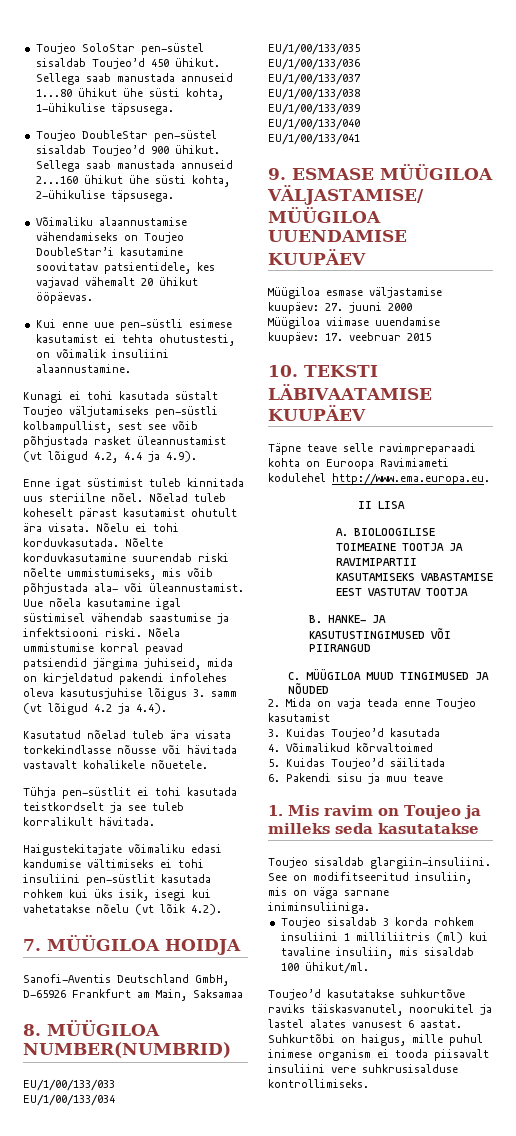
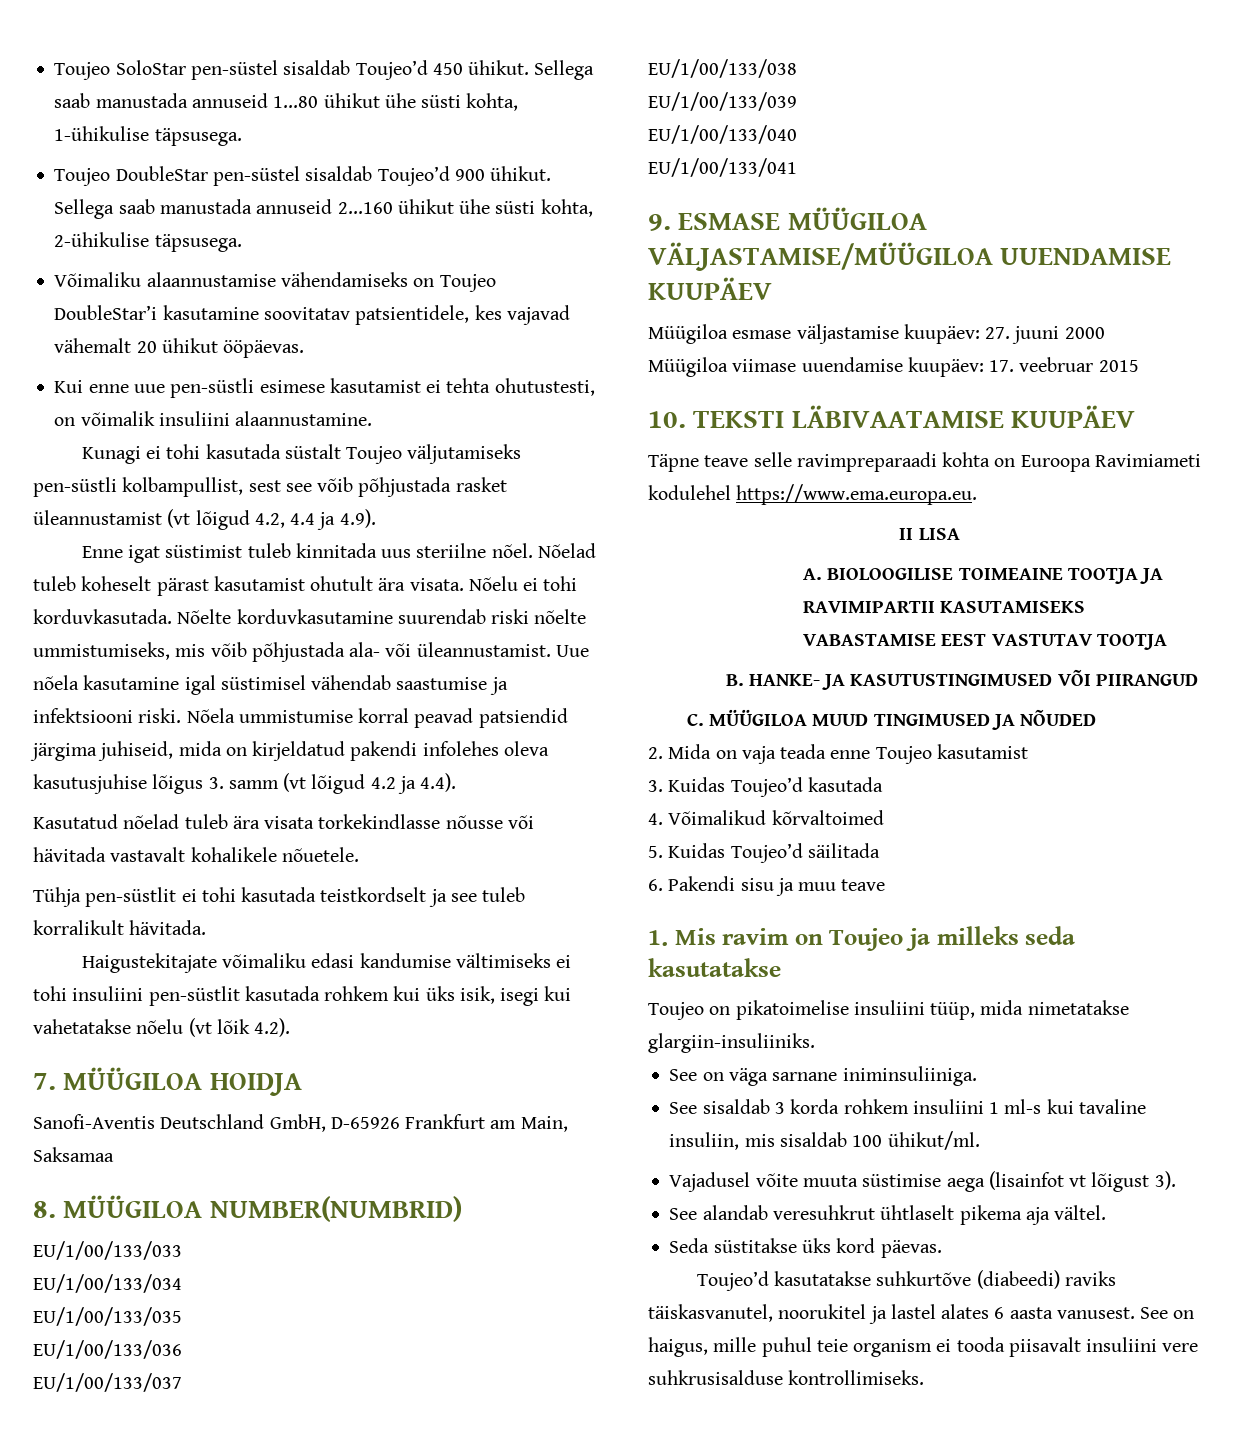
- Täpne teave selle ravimpreparaadi kohta on Euroopa Ravimiameti kodulehel http://www.ema.europa.eu.
+ Täpne teave selle ravimpreparaadi kohta on Euroopa Ravimiameti kodulehel https://www.ema.europa.eu.
- Toujeo sisaldab glargiin-insuliini. See on modifitseeritud insuliin, mis on väga sarnane iniminsuliiniga.
+ Toujeo on pikatoimelise insuliini tüüp, mida nimetatakse glargiin-insuliiniks.
+ See on väga sarnane iniminsuliiniga.
- Toujeo sisaldab 3 korda rohkem insuliini 1 milliliitris (ml) kui tavaline insuliin, mis sisaldab 100 ühikut/ml.
+ See sisaldab 3 korda rohkem insuliini 1 ml-s kui tavaline insuliin, mis sisaldab 100 ühikut/ml.
+ Vajadusel võite muuta süstimise aega (lisainfot vt lõigust 3).
+ See alandab veresuhkrut ühtlaselt pikema aja vältel.
+ Seda süstitakse üks kord päevas.
- Toujeo’d kasutatakse suhkurtõve raviks täiskasvanutel, noorukitel ja lastel alates vanusest 6 aastat. Suhkurtõbi on haigus, mille puhul inimese organism ei tooda piisavalt insuliini vere suhkrusisalduse kontrollimiseks.
+ Toujeo’d kasutatakse suhkurtõve (diabeedi) raviks täiskasvanutel, noorukitel ja lastel alates 6 aasta vanusest. See on haigus, mille puhul teie organism ei tooda piisavalt insuliini vere suhkrusisalduse kontrollimiseks.

